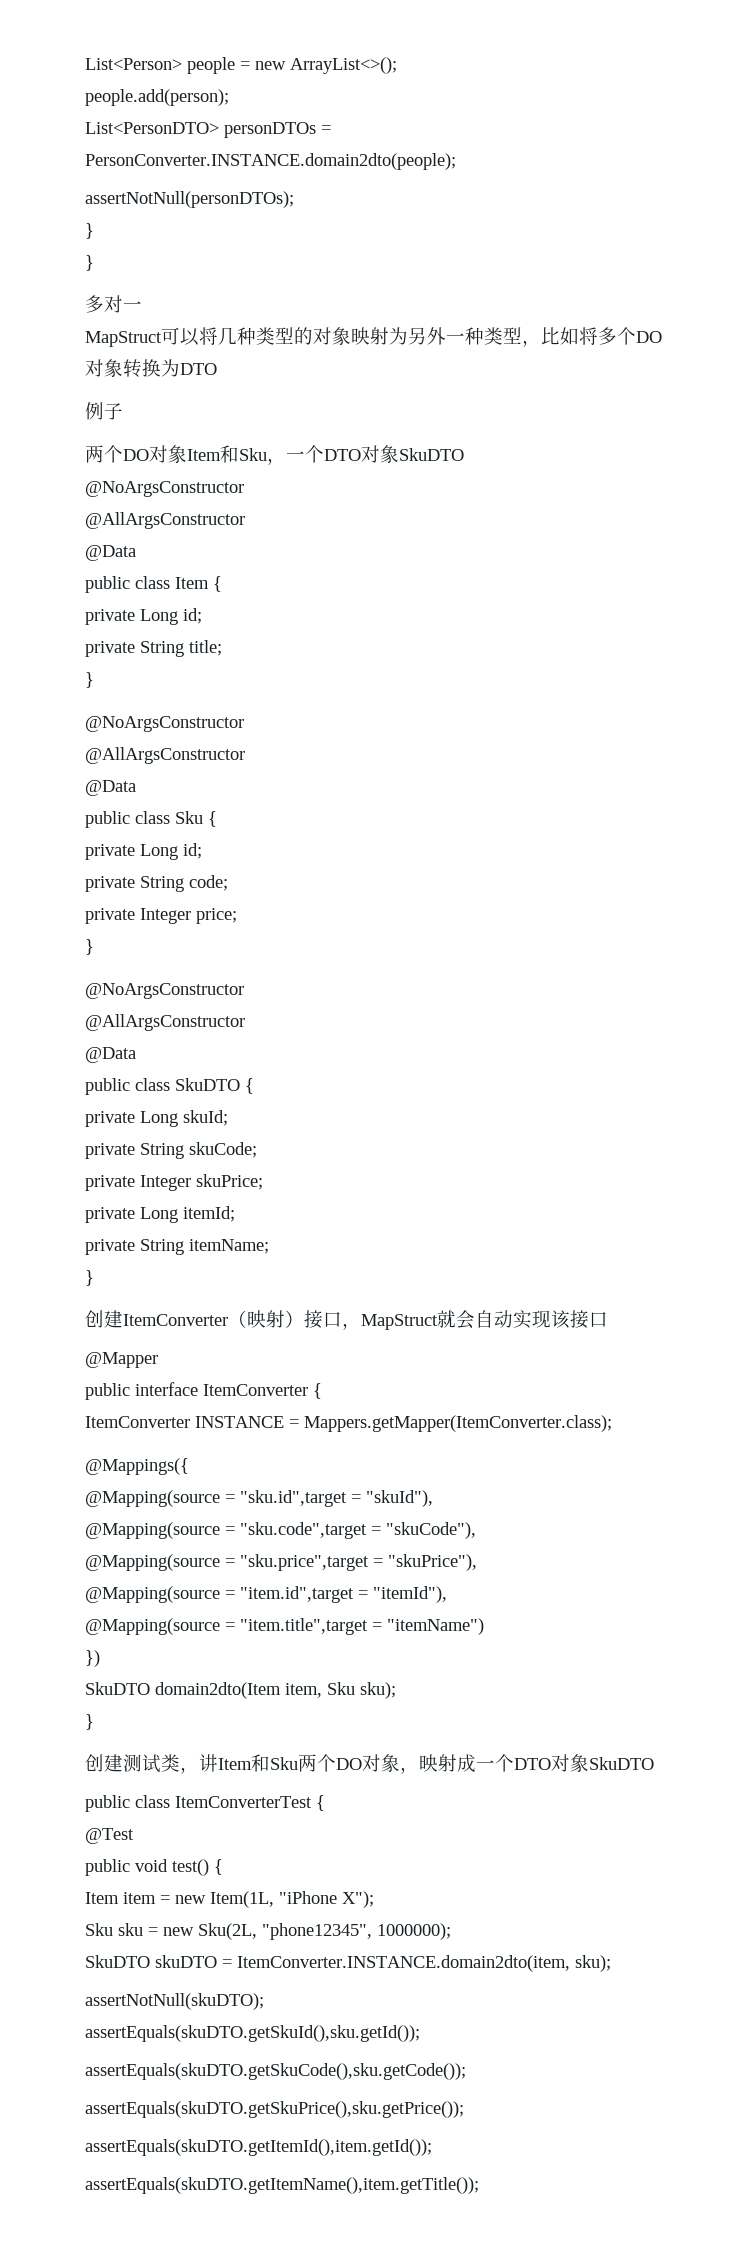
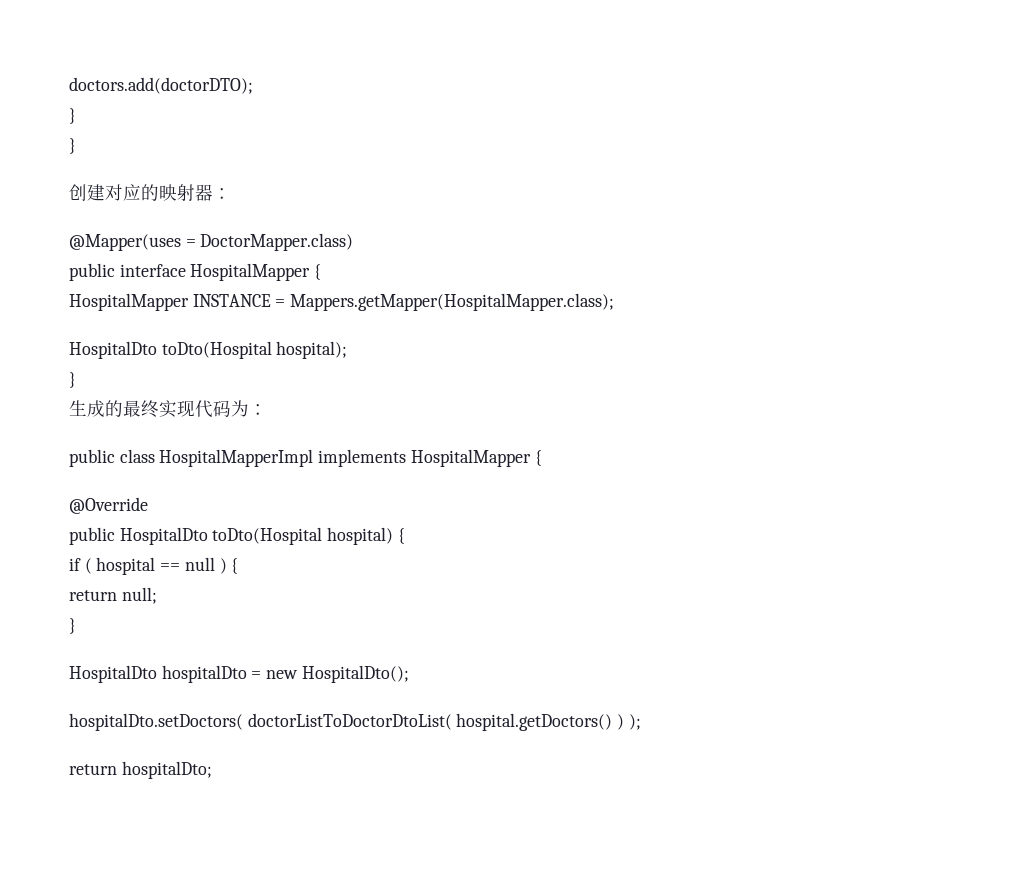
- List<Person> people = new ArrayList<>();
- people.add(person);
- List<PersonDTO> personDTOs = PersonConverter.INSTANCE.domain2dto(people);
- assertNotNull(personDTOs);
+ doctors.add(doctorDTO);
  }
  }
- 多对一
- MapStruct可以将几种类型的对象映射为另外一种类型，比如将多个DO对象转换为DTO
- 例子
- 两个DO对象Item和Sku，一个DTO对象SkuDTO
- @NoArgsConstructor
- @AllArgsConstructor
- @Data
- public class Item {
- private Long id;
- private String title;
+ 创建对应的映射器：
+ @Mapper(uses = DoctorMapper.class)
+ public interface HospitalMapper {
+ HospitalMapper INSTANCE = Mappers.getMapper(HospitalMapper.class);
+ HospitalDto toDto(Hospital hospital);
  }
- @NoArgsConstructor
- @AllArgsConstructor
- @Data
- public class Sku {
- private Long id;
- private String code;
- private Integer price;
+ 生成的最终实现代码为：
+ public class HospitalMapperImpl implements HospitalMapper {
+ @Override
+ public HospitalDto toDto(Hospital hospital) {
+ if ( hospital == null ) {
+ return null;
  }
- @NoArgsConstructor
- @AllArgsConstructor
- @Data
- public class SkuDTO {
- private Long skuId;
- private String skuCode;
- private Integer skuPrice;
- private Long itemId;
- private String itemName;
- }
- 创建ItemConverter（映射）接口，MapStruct就会自动实现该接口
- @Mapper
- public interface ItemConverter {
- ItemConverter INSTANCE = Mappers.getMapper(ItemConverter.class);
- @Mappings({
- @Mapping(source = "sku.id",target = "skuId"),
- @Mapping(source = "sku.code",target = "skuCode"),
- @Mapping(source = "sku.price",target = "skuPrice"),
- @Mapping(source = "item.id",target = "itemId"),
- @Mapping(source = "item.title",target = "itemName")
- })
- SkuDTO domain2dto(Item item, Sku sku);
- }
- 创建测试类，讲Item和Sku两个DO对象，映射成一个DTO对象SkuDTO
- public class ItemConverterTest {
- @Test
- public void test() {
- Item item = new Item(1L, "iPhone X");
- Sku sku = new Sku(2L, "phone12345", 1000000);
- SkuDTO skuDTO = ItemConverter.INSTANCE.domain2dto(item, sku);
- assertNotNull(skuDTO);
- assertEquals(skuDTO.getSkuId(),sku.getId());
- assertEquals(skuDTO.getSkuCode(),sku.getCode());
- assertEquals(skuDTO.getSkuPrice(),sku.getPrice());
- assertEquals(skuDTO.getItemId(),item.getId());
- assertEquals(skuDTO.getItemName(),item.getTitle());
+ HospitalDto hospitalDto = new HospitalDto();
+ hospitalDto.setDoctors( doctorListToDoctorDtoList( hospital.getDoctors() ) );
+ return hospitalDto;

